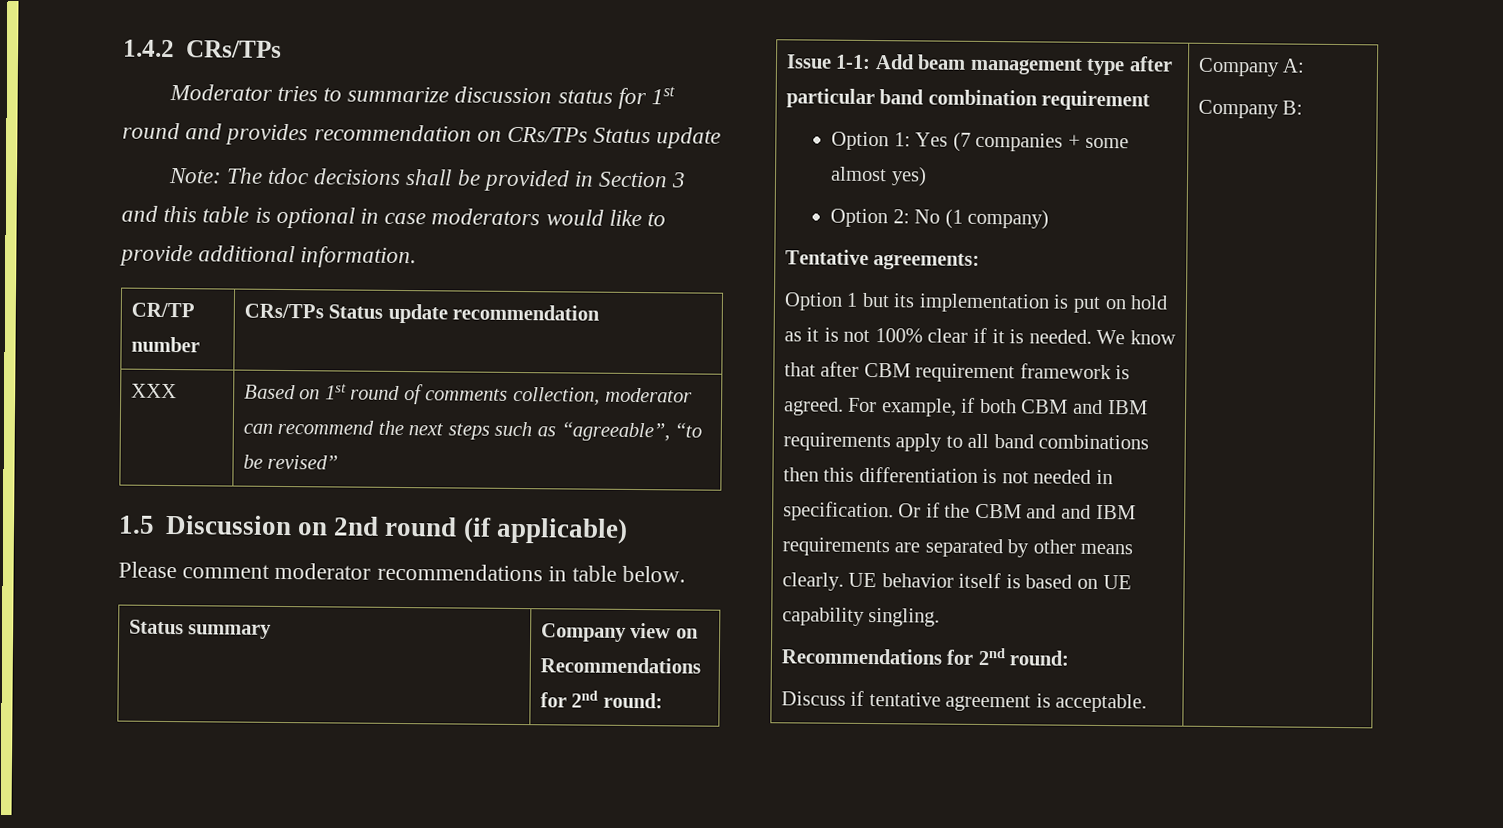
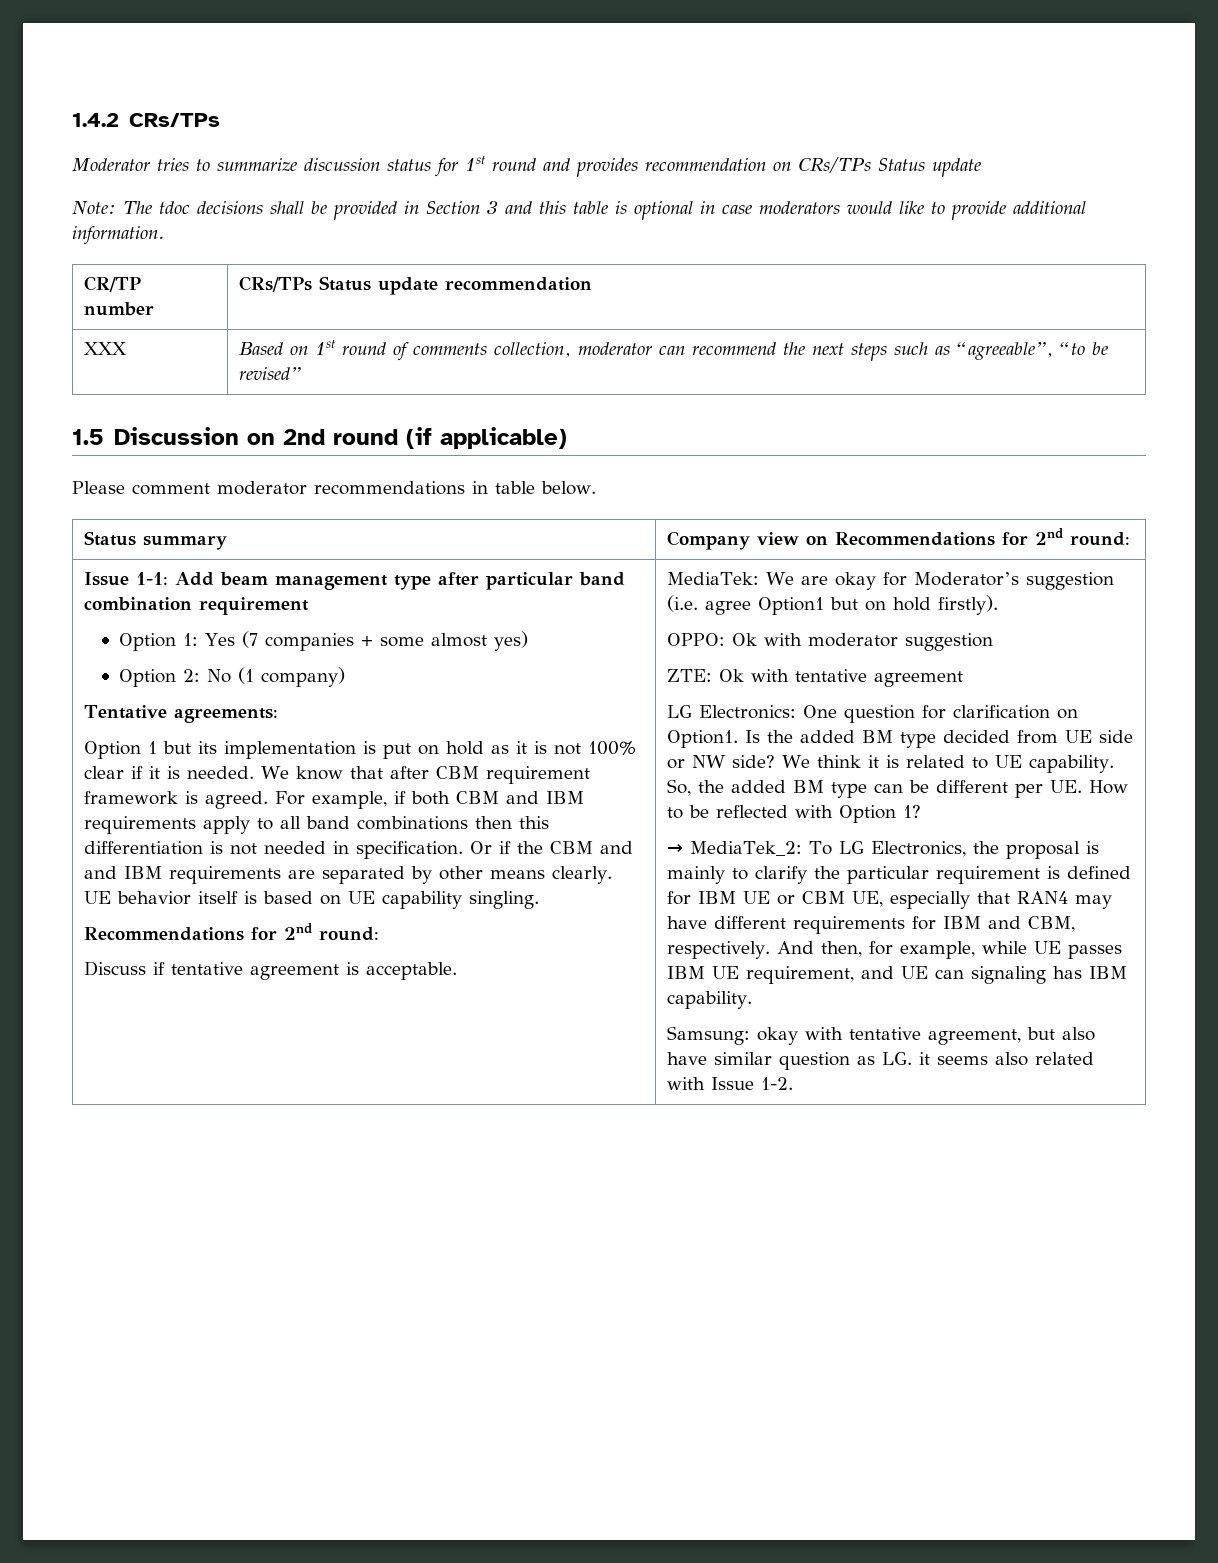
- Company A:
- Company B:
+ MediaTek: We are okay for Moderator’s suggestion (i.e. agree Option1 but on hold firstly).
+ OPPO: Ok with moderator suggestion
+ ZTE: Ok with tentative agreement
+ LG Electronics: One question for clarification on Option1. Is the added BM type decided from UE side or NW side? We think it is related to UE capability. So, the added BM type can be different per UE. How to be reflected with Option 1?
+ → MediaTek_2: To LG Electronics, the proposal is mainly to clarify the particular requirement is defined for IBM UE or CBM UE, especially that RAN4 may have different requirements for IBM and CBM, respectively. And then, for example, while UE passes IBM UE requirement, and UE can signaling has IBM capability.
+ Samsung: okay with tentative agreement, but also have similar question as LG. it seems also related with Issue 1-2.

